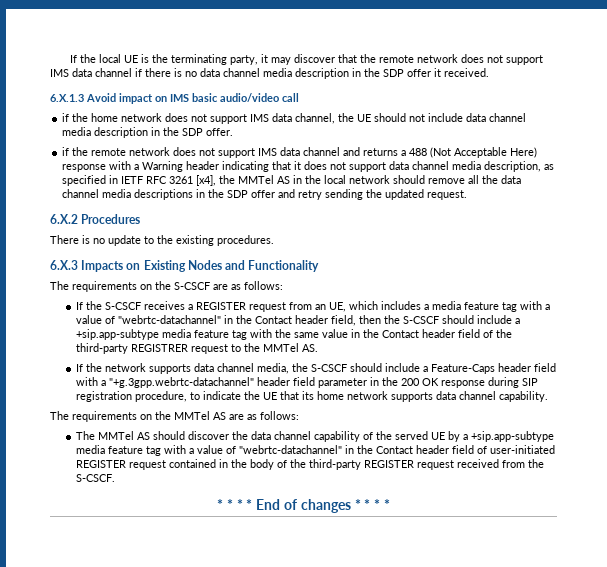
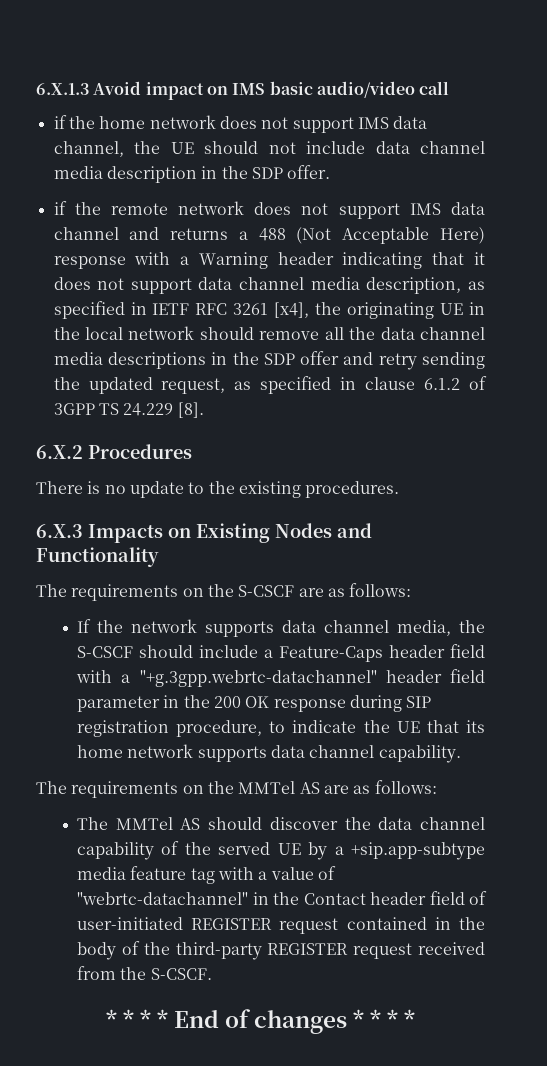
- If the local UE is the terminating party, it may discover that the remote network does not support IMS data channel if there is no data channel media description in the SDP offer it received.
- if the remote network does not support IMS data channel and returns a 488 (Not Acceptable Here) response with a Warning header indicating that it does not support data channel media description, as specified in IETF RFC 3261 [x4], the MMTel AS in the local network should remove all the data channel media descriptions in the SDP offer and retry sending the updated request.
+ if the remote network does not support IMS data channel and returns a 488 (Not Acceptable Here) response with a Warning header indicating that it does not support data channel media description, as specified in IETF RFC 3261 [x4], the originating UE in the local network should remove all the data channel media descriptions in the SDP offer and retry sending the updated request, as specified in clause 6.1.2 of 3GPP TS 24.229 [8].
- If the S-CSCF receives a REGISTER request from an UE, which includes a media feature tag with a value of "webrtc-datachannel" in the Contact header field, then the S-CSCF should include a +sip.app-subtype media feature tag with the same value in the Contact header field of the third-party REGISTRER request to the MMTel AS.

